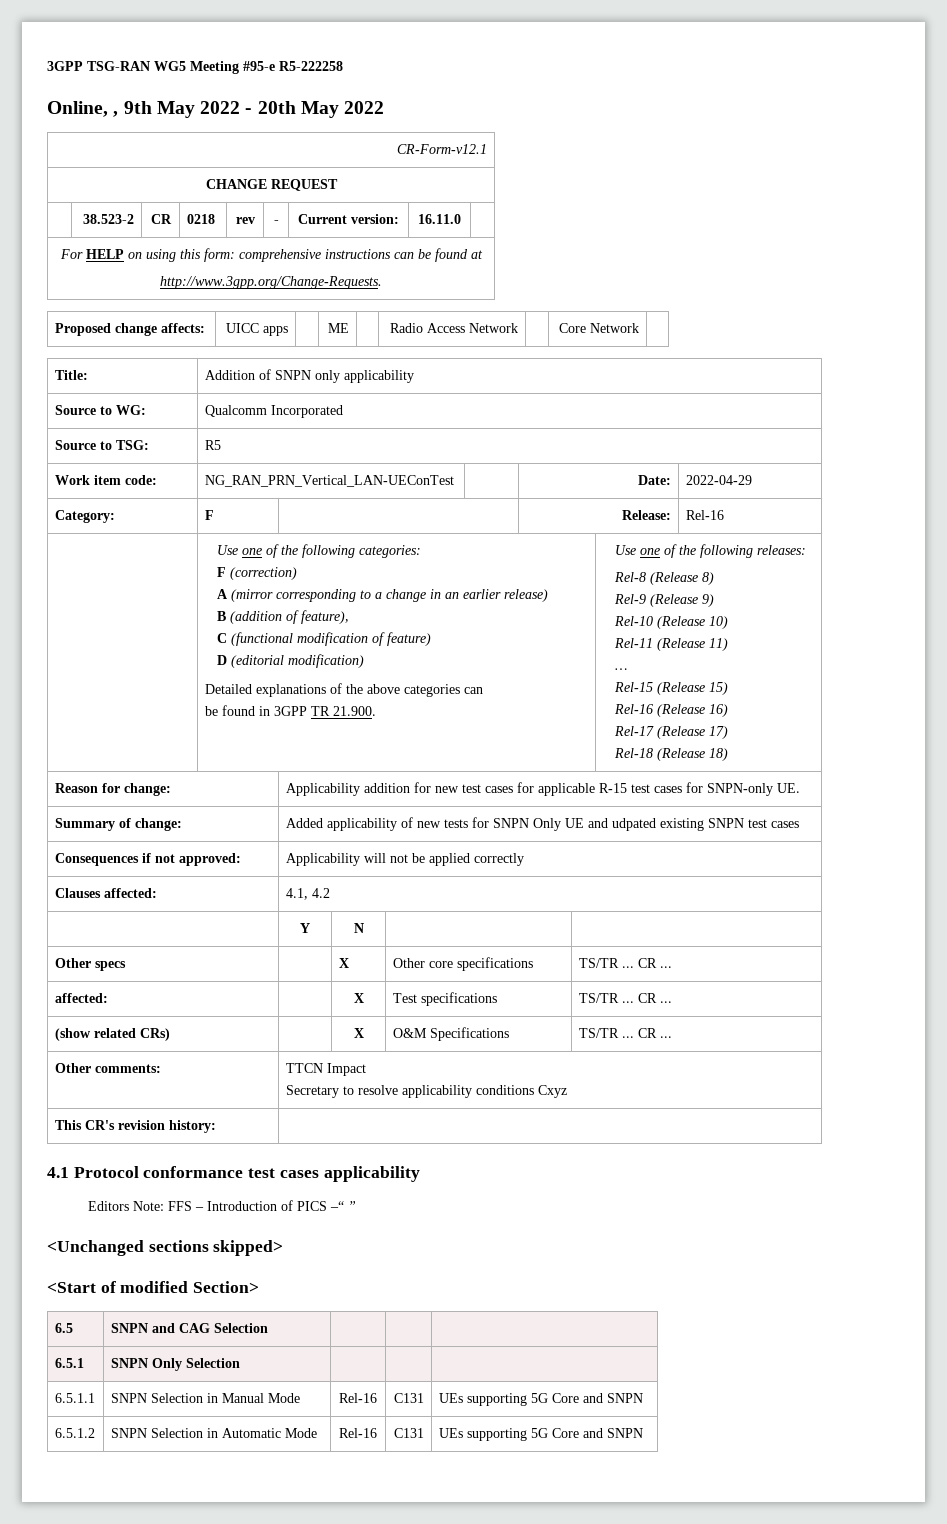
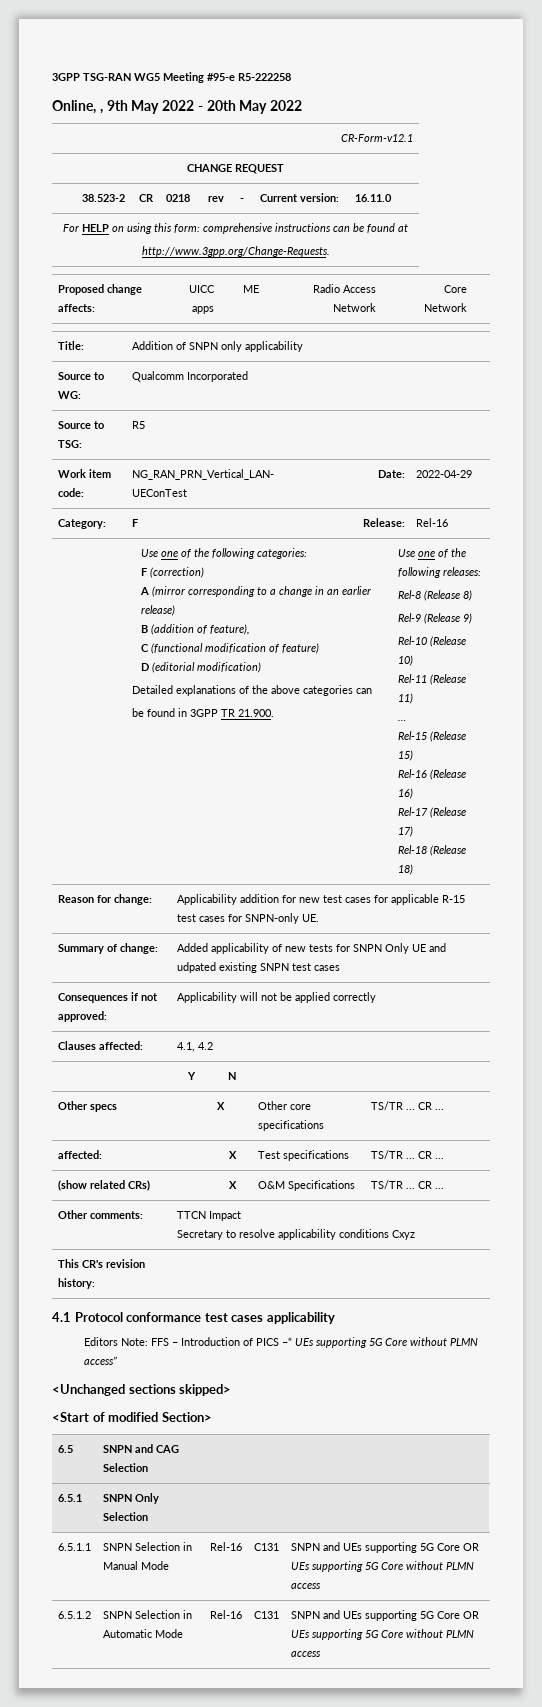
- Editors Note: FFS – Introduction of PICS –“ ”
+ Editors Note: FFS – Introduction of PICS –“ UEs supporting 5G Core without PLMN access”
- 6.5.1.1 | SNPN Selection in Manual Mode | Rel-16 | C131 | UEs supporting 5G Core and SNPN
+ 6.5.1.1 | SNPN Selection in Manual Mode | Rel-16 | C131 | SNPN and UEs supporting 5G Core OR UEs supporting 5G Core without PLMN access
- 6.5.1.2 | SNPN Selection in Automatic Mode | Rel-16 | C131 | UEs supporting 5G Core and SNPN
+ 6.5.1.2 | SNPN Selection in Automatic Mode | Rel-16 | C131 | SNPN and UEs supporting 5G Core OR UEs supporting 5G Core without PLMN access

